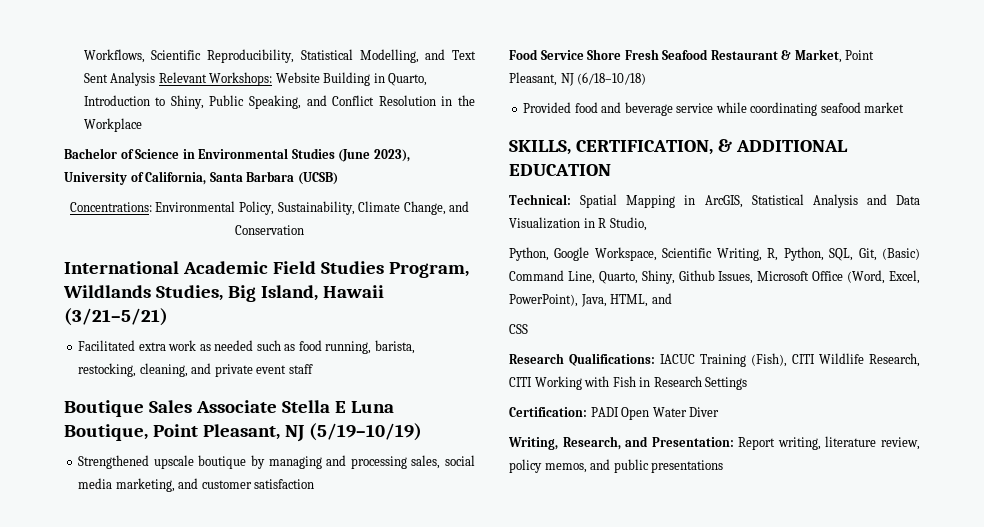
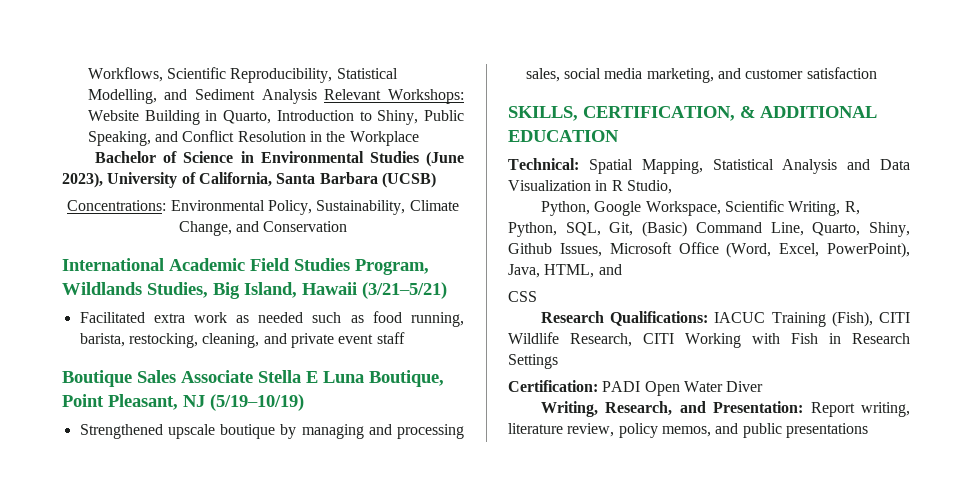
- Workflows, Scientific Reproducibility, Statistical Modelling, and Text Sent Analysis Relevant Workshops: Website Building in Quarto, Introduction to Shiny, Public Speaking, and Conflict Resolution in the Workplace
+ Workflows, Scientific Reproducibility, Statistical Modelling, and Sediment Analysis Relevant Workshops: Website Building in Quarto, Introduction to Shiny, Public Speaking, and Conflict Resolution in the Workplace
- Food Service Shore Fresh Seafood Restaurant & Market, Point Pleasant, NJ (6/18–10/18)
- Provided food and beverage service while coordinating seafood market
- Technical: Spatial Mapping in ArcGIS, Statistical Analysis and Data Visualization in R Studio,
+ Technical: Spatial Mapping, Statistical Analysis and Data Visualization in R Studio,

